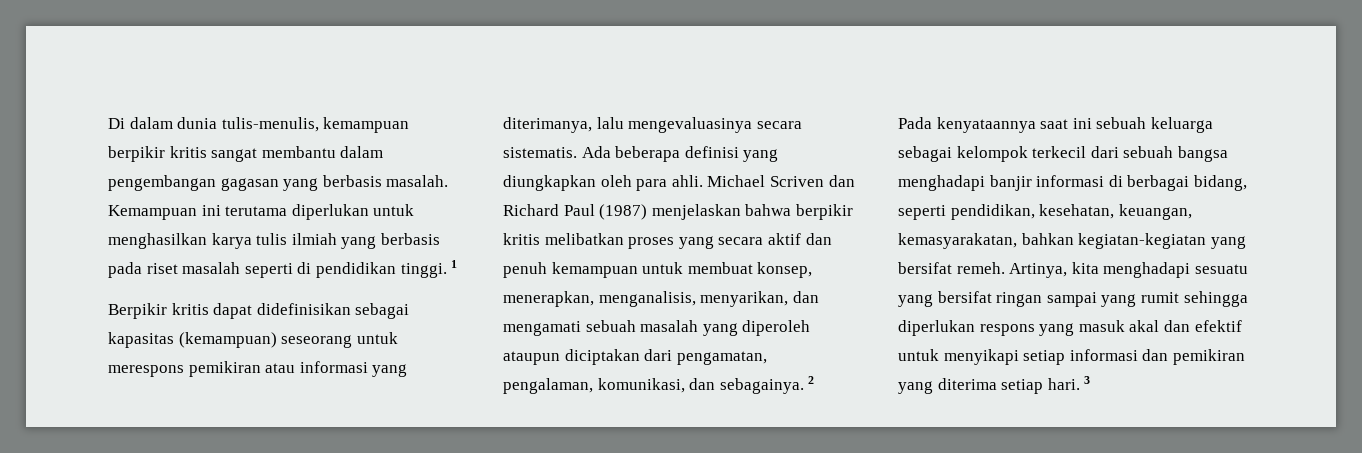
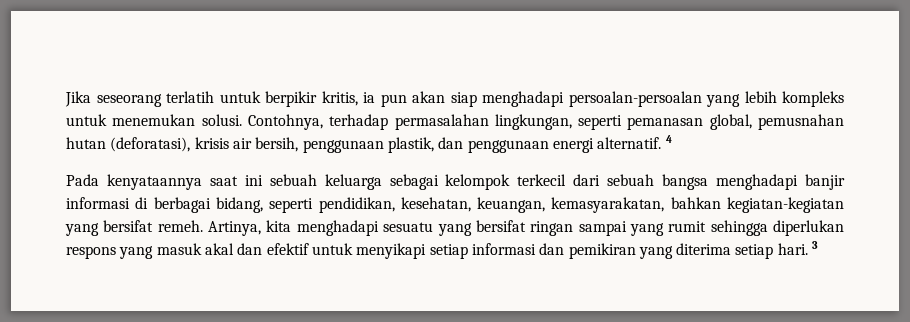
- Di dalam dunia tulis-menulis, kemampuan berpikir kritis sangat membantu dalam pengembangan gagasan yang berbasis masalah. Kemampuan ini terutama diperlukan untuk menghasilkan karya tulis ilmiah yang berbasis pada riset masalah seperti di pendidikan tinggi. 1
- Berpikir kritis dapat didefinisikan sebagai kapasitas (kemampuan) seseorang untuk merespons pemikiran atau informasi yang diterimanya, lalu mengevaluasinya secara sistematis. Ada beberapa definisi yang diungkapkan oleh para ahli. Michael Scriven dan Richard Paul (1987) menjelaskan bahwa berpikir kritis melibatkan proses yang secara aktif dan penuh kemampuan untuk membuat konsep, menerapkan, menganalisis, menyarikan, dan mengamati sebuah masalah yang diperoleh ataupun diciptakan dari pengamatan, pengalaman, komunikasi, dan sebagainya. 2
+ Jika seseorang terlatih untuk berpikir kritis, ia pun akan siap menghadapi persoalan-persoalan yang lebih kompleks untuk menemukan solusi. Contohnya, terhadap permasalahan lingkungan, seperti pemanasan global, pemusnahan hutan (deforatasi), krisis air bersih, penggunaan plastik, dan penggunaan energi alternatif. 4

